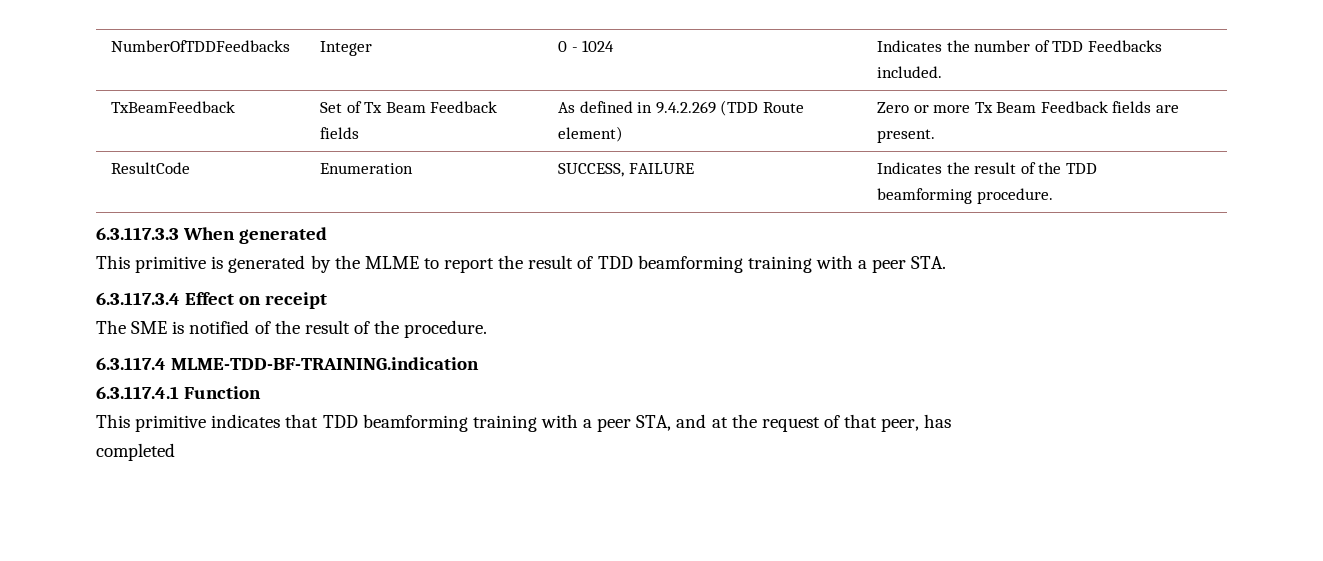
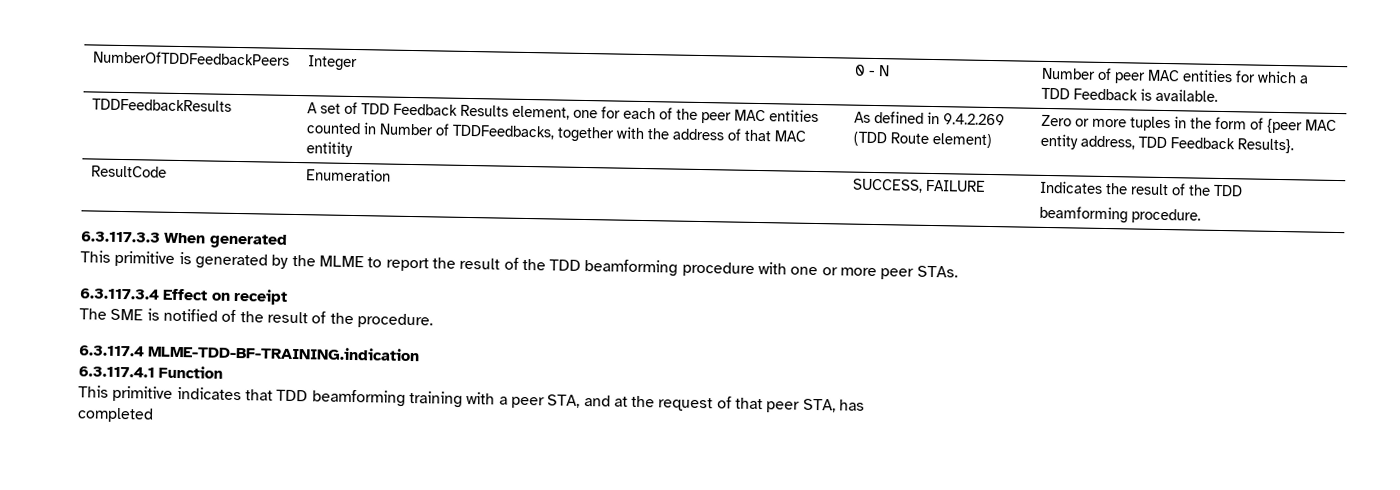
- NumberOfTDDFeedbacks | Integer | 0 - 1024 | Indicates the number of TDD Feedbacks included.
- TxBeamFeedback | Set of Tx Beam Feedback fields | As defined in 9.4.2.269 (TDD Route element) | Zero or more Tx Beam Feedback fields are present.
+ NumberOfTDDFeedbackPeers | Integer | 0 - N | Number of peer MAC entities for which a TDD Feedback is available.
+ TDDFeedbackResults | A set of TDD Feedback Results element, one for each of the peer MAC entities counted in Number of TDDFeedbacks, together with the address of that MAC entitity | As defined in 9.4.2.269 (TDD Route element) | Zero or more tuples in the form of {peer MAC entity address, TDD Feedback Results}.
- This primitive is generated by the MLME to report the result of TDD beamforming training with a peer STA.
+ This primitive is generated by the MLME to report the result of the TDD beamforming procedure with one or more peer STAs.
- This primitive indicates that TDD beamforming training with a peer STA, and at the request of that peer, has
+ This primitive indicates that TDD beamforming training with a peer STA, and at the request of that peer STA, has

